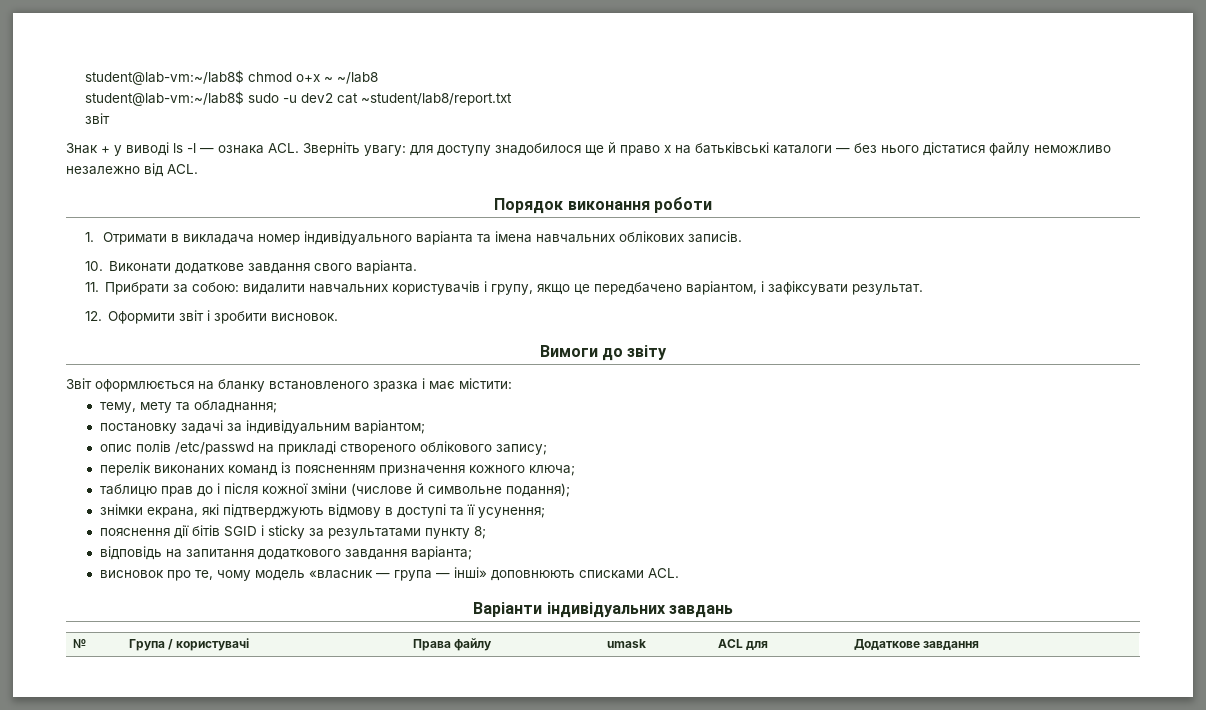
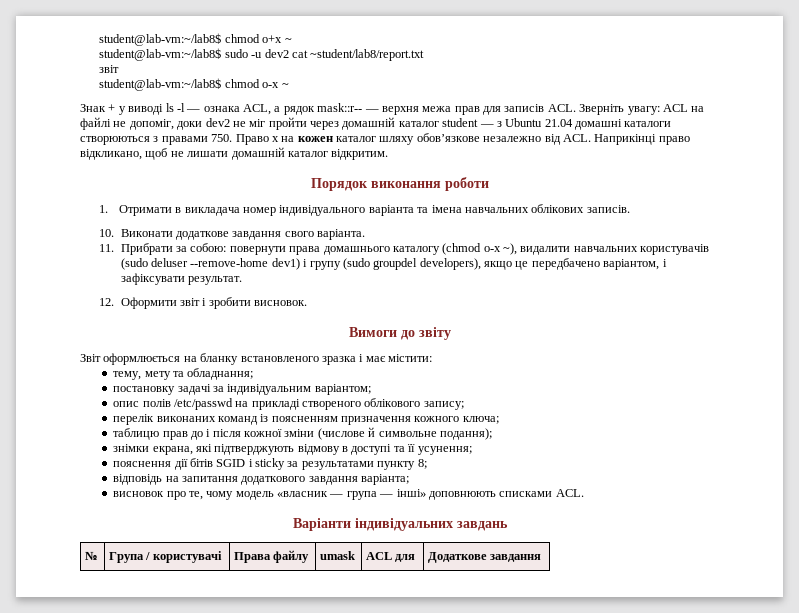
- student@lab-vm:~/lab8$ chmod o+x ~ ~/lab8
+ student@lab-vm:~/lab8$ chmod o+x ~
+ student@lab-vm:~/lab8$ chmod o-x ~
- Знак + у виводі ls -l — ознака ACL. Зверніть увагу: для доступу знадобилося ще й право x на батьківські каталоги — без нього дістатися файлу неможливо незалежно від ACL.
+ Знак + у виводі ls -l — ознака ACL, а рядок mask::r-- — верхня межа прав для записів ACL. Зверніть увагу: ACL на файлі не допоміг, доки dev2 не міг пройти через домашній каталог student — з Ubuntu 21.04 домашні каталоги створюються з правами 750. Право x на кожен каталог шляху обов’язкове незалежно від ACL. Наприкінці право відкликано, щоб не лишати домашній каталог відкритим.
- 11. Прибрати за собою: видалити навчальних користувачів і групу, якщо це передбачено варіантом, і зафіксувати результат.
+ 11. Прибрати за собою: повернути права домашнього каталогу (chmod o-x ~), видалити навчальних користувачів (sudo deluser --remove-home dev1) і групу (sudo groupdel developers), якщо це передбачено варіантом, і зафіксувати результат.

